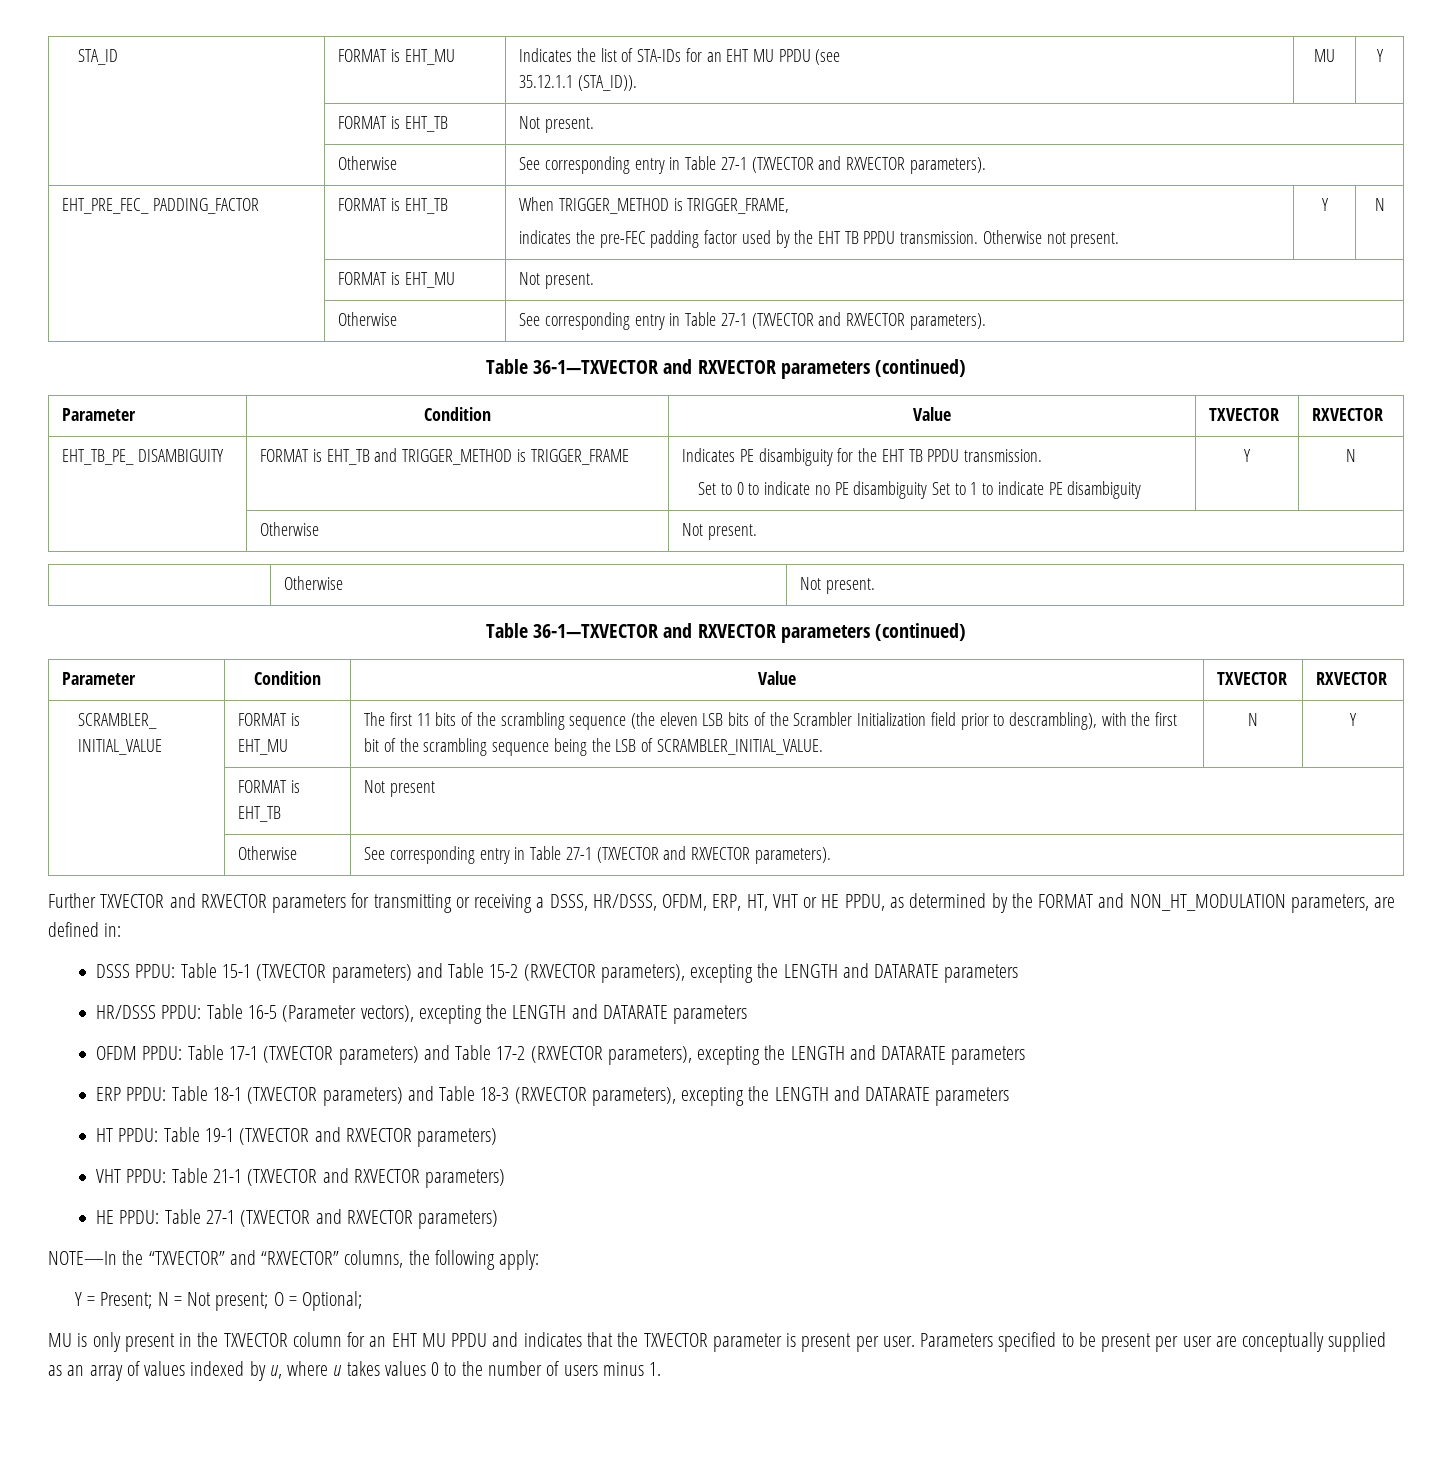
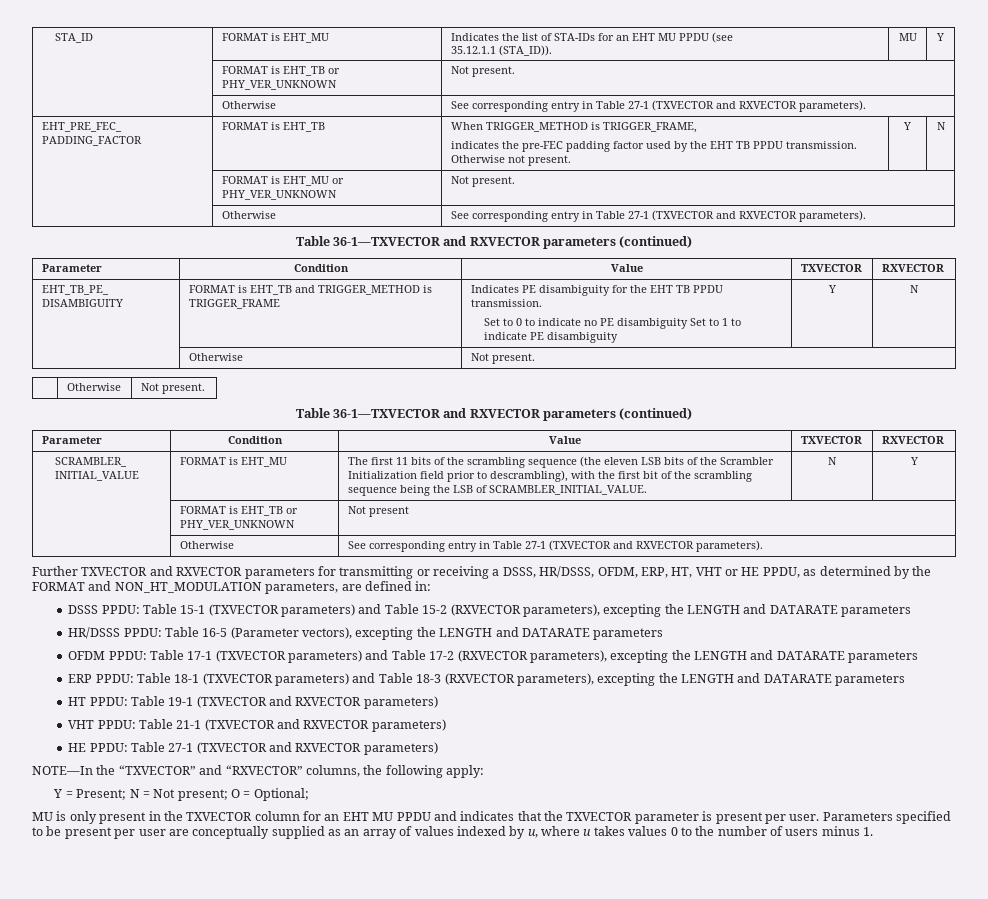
- | FORMAT is EHT_TB | Not present.
+ | FORMAT is EHT_TB or PHY_VER_UNKNOWN | Not present.
- | FORMAT is EHT_MU | Not present.
+ | FORMAT is EHT_MU or PHY_VER_UNKNOWN | Not present.
- | FORMAT is EHT_TB | Not present
+ | FORMAT is EHT_TB or PHY_VER_UNKNOWN | Not present

